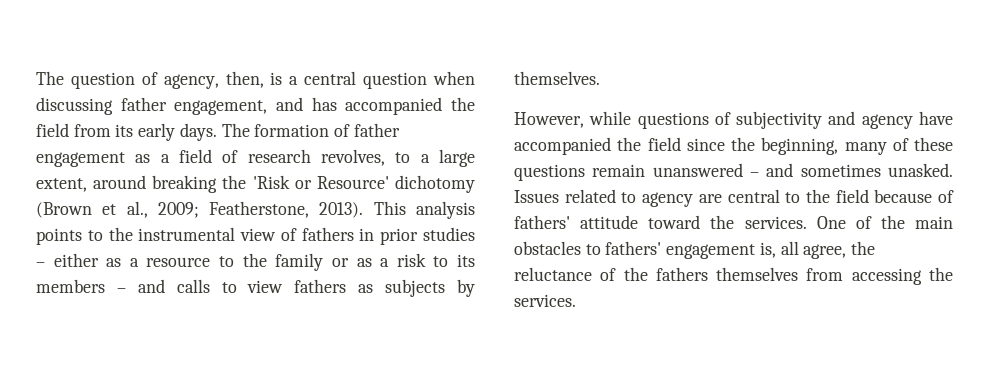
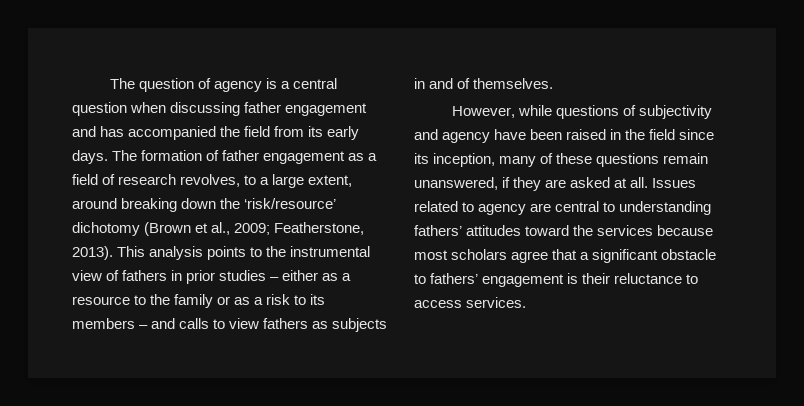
- The question of agency, then, is a central question when discussing father engagement, and has accompanied the field from its early days.
+ The question of agency is a central question when discussing father engagement and has accompanied the field from its early days.
- The formation of father engagement as a field of research revolves, to a large extent, around breaking the 'Risk or Resource' dichotomy (Brown et al., 2009; Featherstone, 2013).
+ The formation of father engagement as a field of research revolves, to a large extent, around breaking down the ‘risk/resource’ dichotomy (Brown et al., 2009; Featherstone, 2013).
- This analysis points to the instrumental view of fathers in prior studies – either as a resource to the family or as a risk to its members – and calls to view fathers as subjects by themselves.
+ This analysis points to the instrumental view of fathers in prior studies – either as a resource to the family or as a risk to its members – and calls to view fathers as subjects in and of themselves.
- However, while questions of subjectivity and agency have accompanied the field since the beginning, many of these questions remain unanswered – and sometimes unasked.
+ However, while questions of subjectivity and agency have been raised in the field since its inception, many of these questions remain unanswered, if they are asked at all.
- Issues related to agency are central to the field because of fathers' attitude toward the services. One of the main obstacles to fathers' engagement is, all agree, the reluctance of the fathers themselves from accessing the services.
+ Issues related to agency are central to understanding fathers’ attitudes toward the services because most scholars agree that a significant obstacle to fathers’ engagement is their reluctance to access services.

